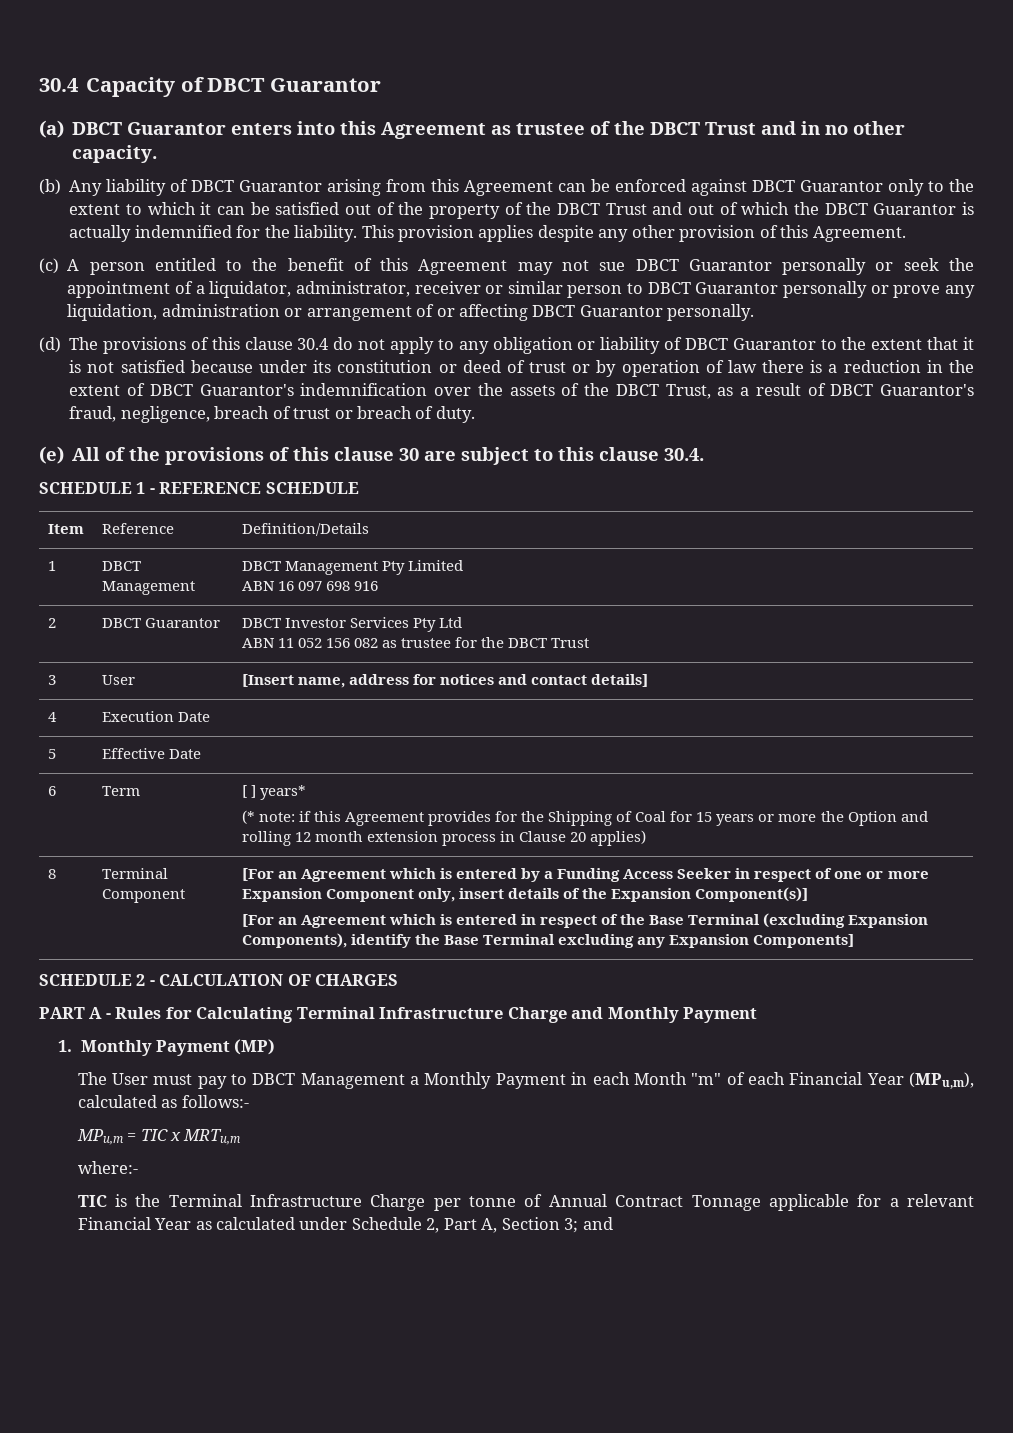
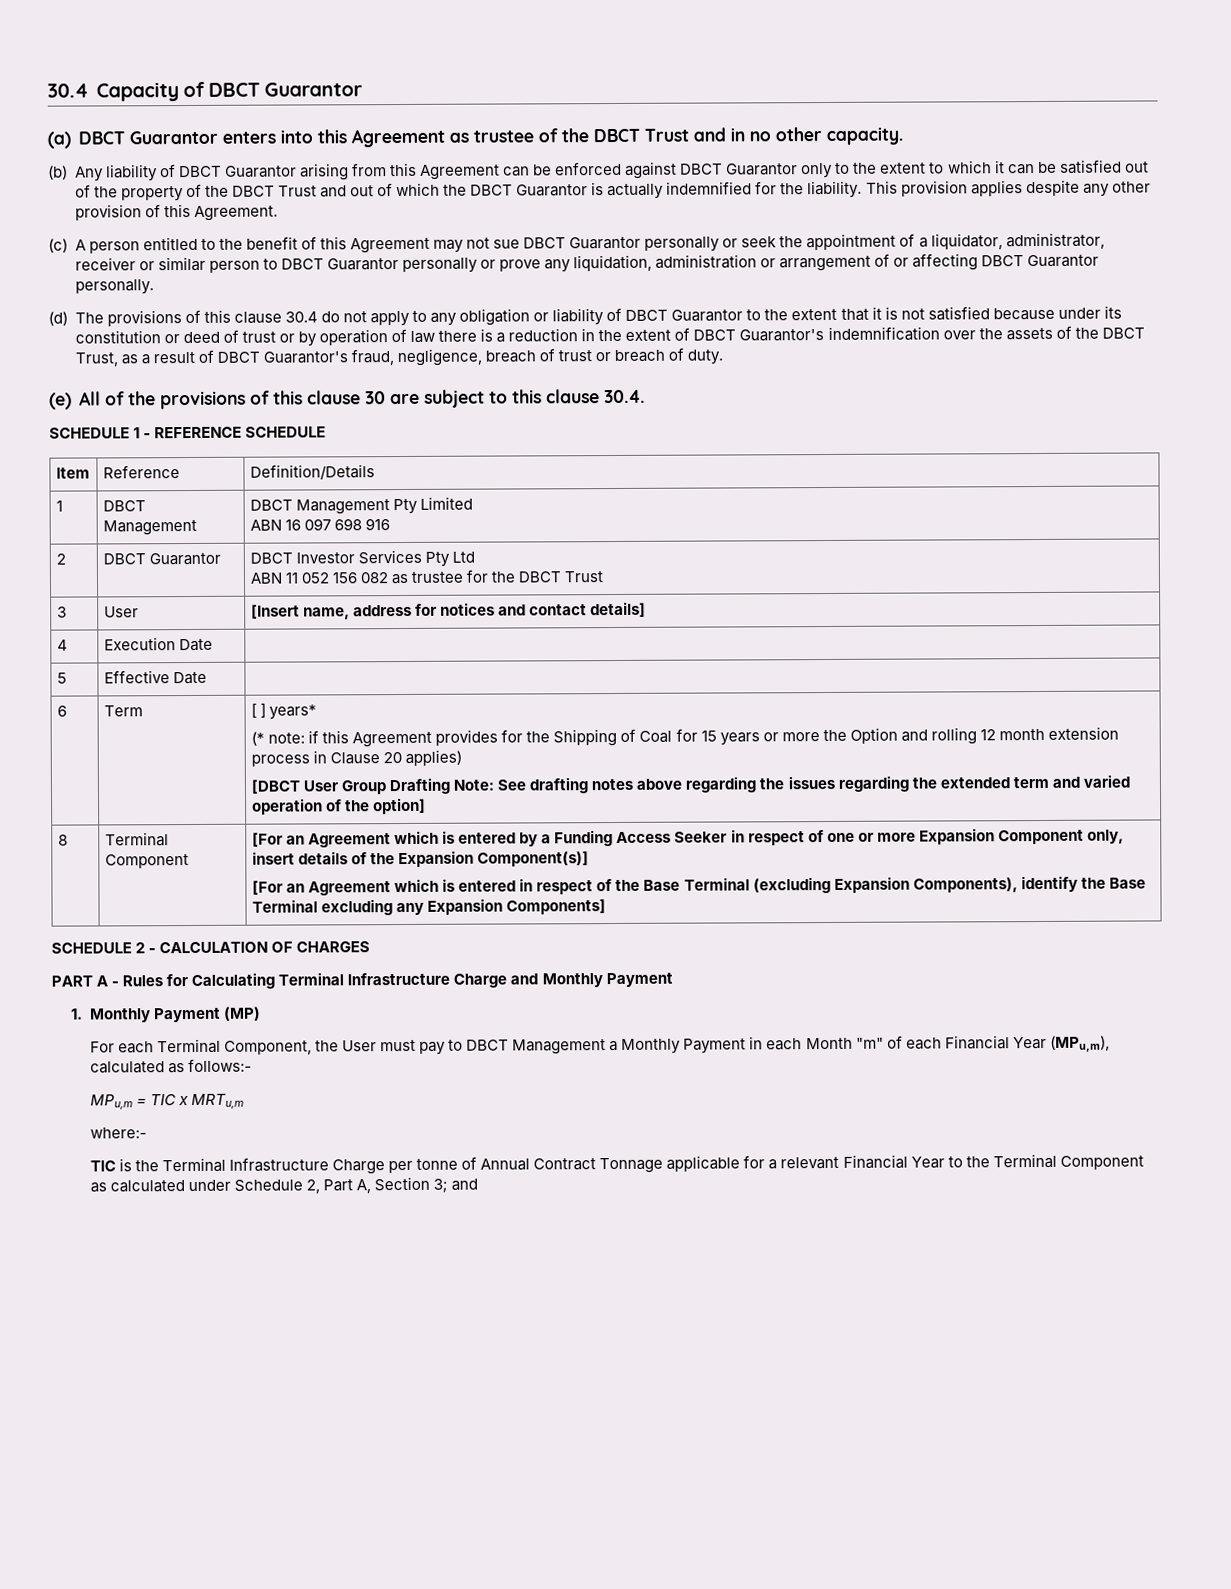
+ [DBCT User Group Drafting Note: See drafting notes above regarding the issues regarding the extended term and varied operation of the option]
- The User must pay to DBCT Management a Monthly Payment in each Month "m" of each Financial Year (MPu,m), calculated as follows:-
+ For each Terminal Component, the User must pay to DBCT Management a Monthly Payment in each Month "m" of each Financial Year (MPu,m), calculated as follows:-
- TIC is the Terminal Infrastructure Charge per tonne of Annual Contract Tonnage applicable for a relevant Financial Year as calculated under Schedule 2, Part A, Section 3; and
+ TIC is the Terminal Infrastructure Charge per tonne of Annual Contract Tonnage applicable for a relevant Financial Year to the Terminal Component as calculated under Schedule 2, Part A, Section 3; and

